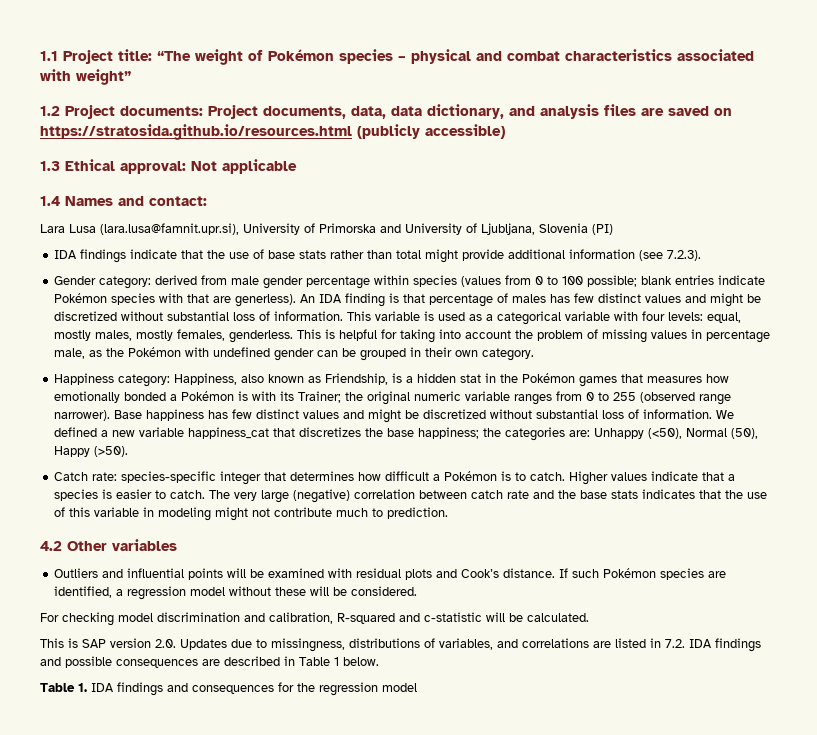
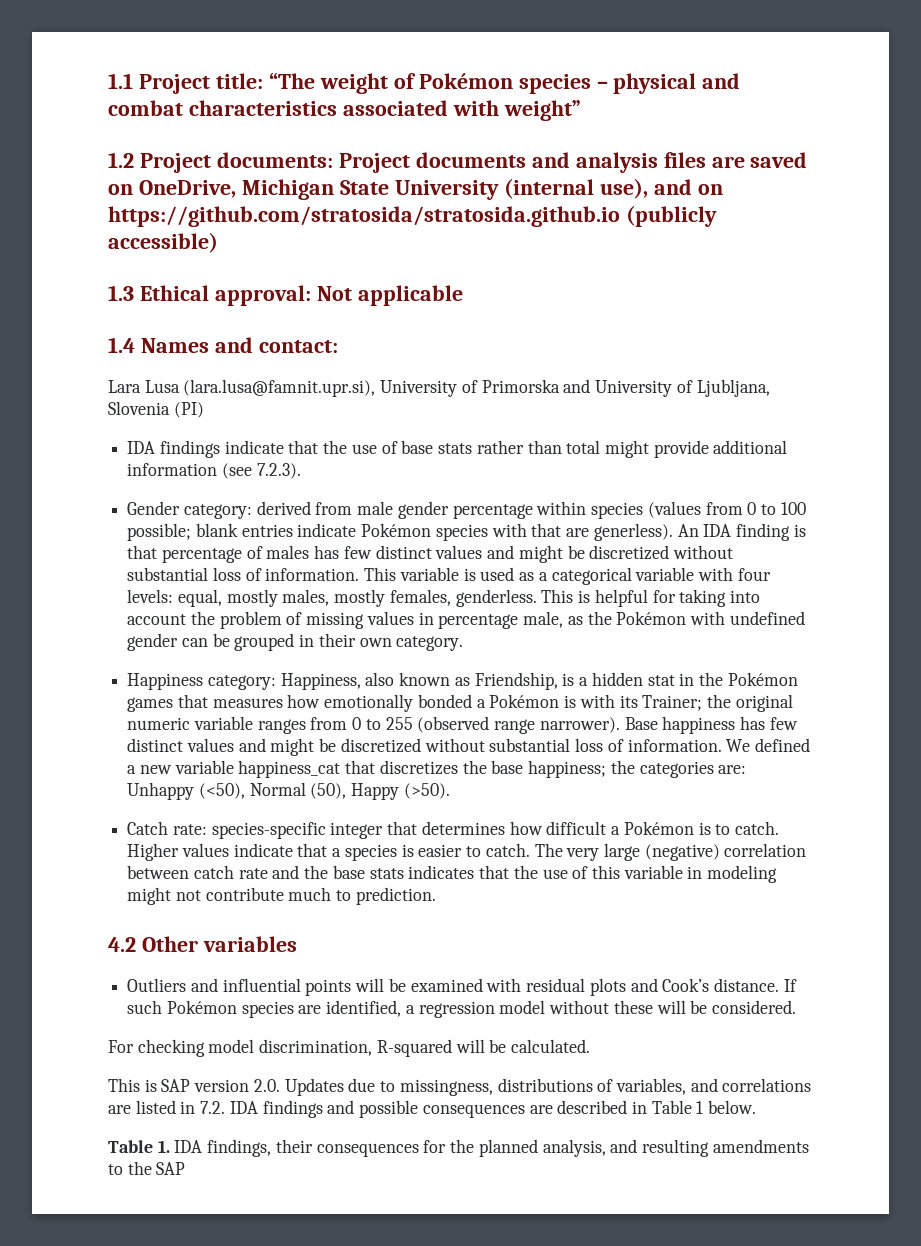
- 1.2 Project documents: Project documents, data, data dictionary, and analysis files are saved on https://stratosida.github.io/resources.html (publicly accessible)
+ 1.2 Project documents: Project documents and analysis files are saved on OneDrive, Michigan State University (internal use), and on https://github.com/stratosida/stratosida.github.io (publicly accessible)
- For checking model discrimination and calibration, R-squared and c-statistic will be calculated.
+ For checking model discrimination, R-squared will be calculated.
- Table 1. IDA findings and consequences for the regression model
+ Table 1. IDA findings, their consequences for the planned analysis, and resulting amendments to the SAP

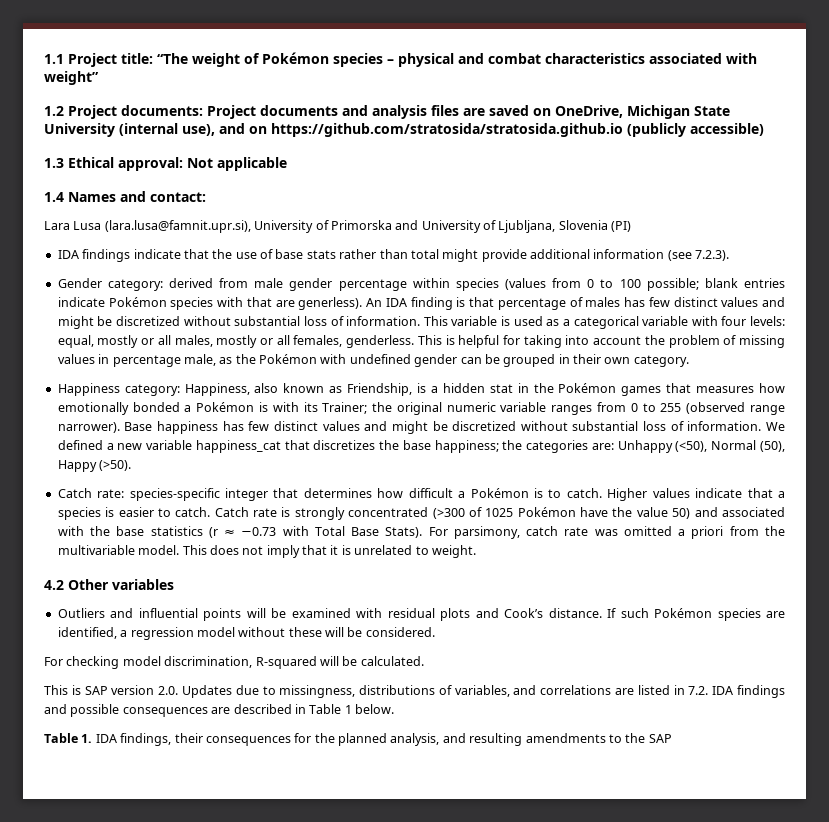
- This variable is used as a categorical variable with four levels: equal, mostly males, mostly females, genderless.
+ This variable is used as a categorical variable with four levels: equal, mostly or all males, mostly or all females, genderless.
- The very large (negative) correlation between catch rate and the base stats indicates that the use of this variable in modeling might not contribute much to prediction.
+ Catch rate is strongly concentrated (>300 of 1025 Pokémon have the value 50) and associated with the base statistics (r ≈ −0.73 with Total Base Stats). For parsimony, catch rate was omitted a priori from the multivariable model. This does not imply that it is unrelated to weight.

